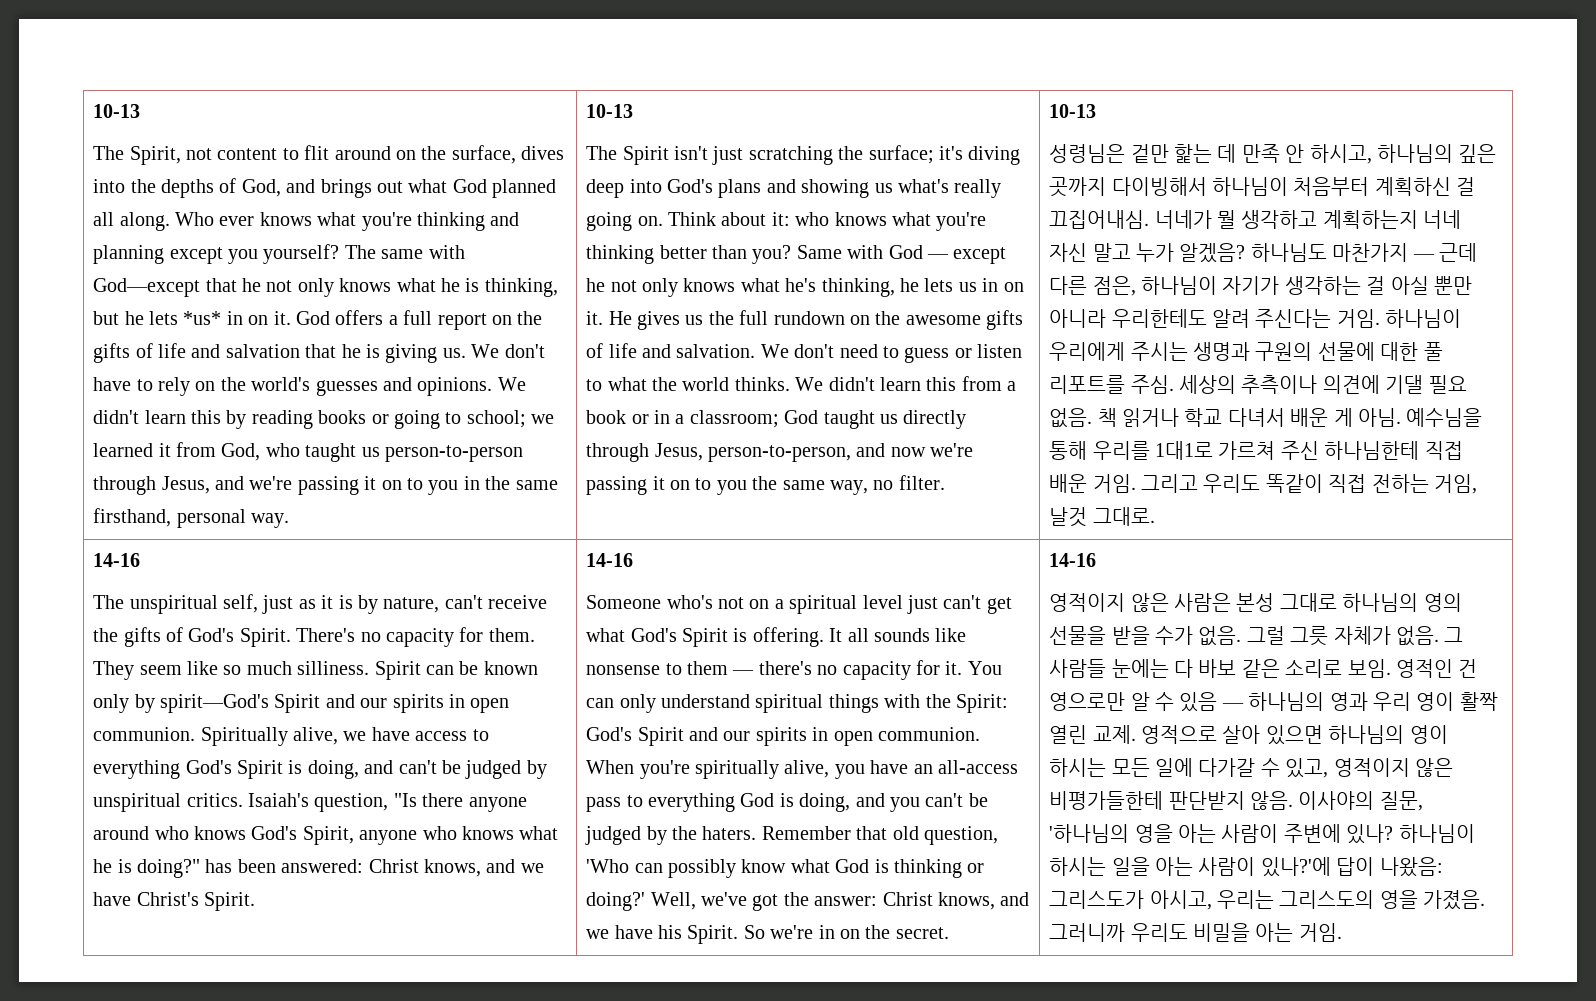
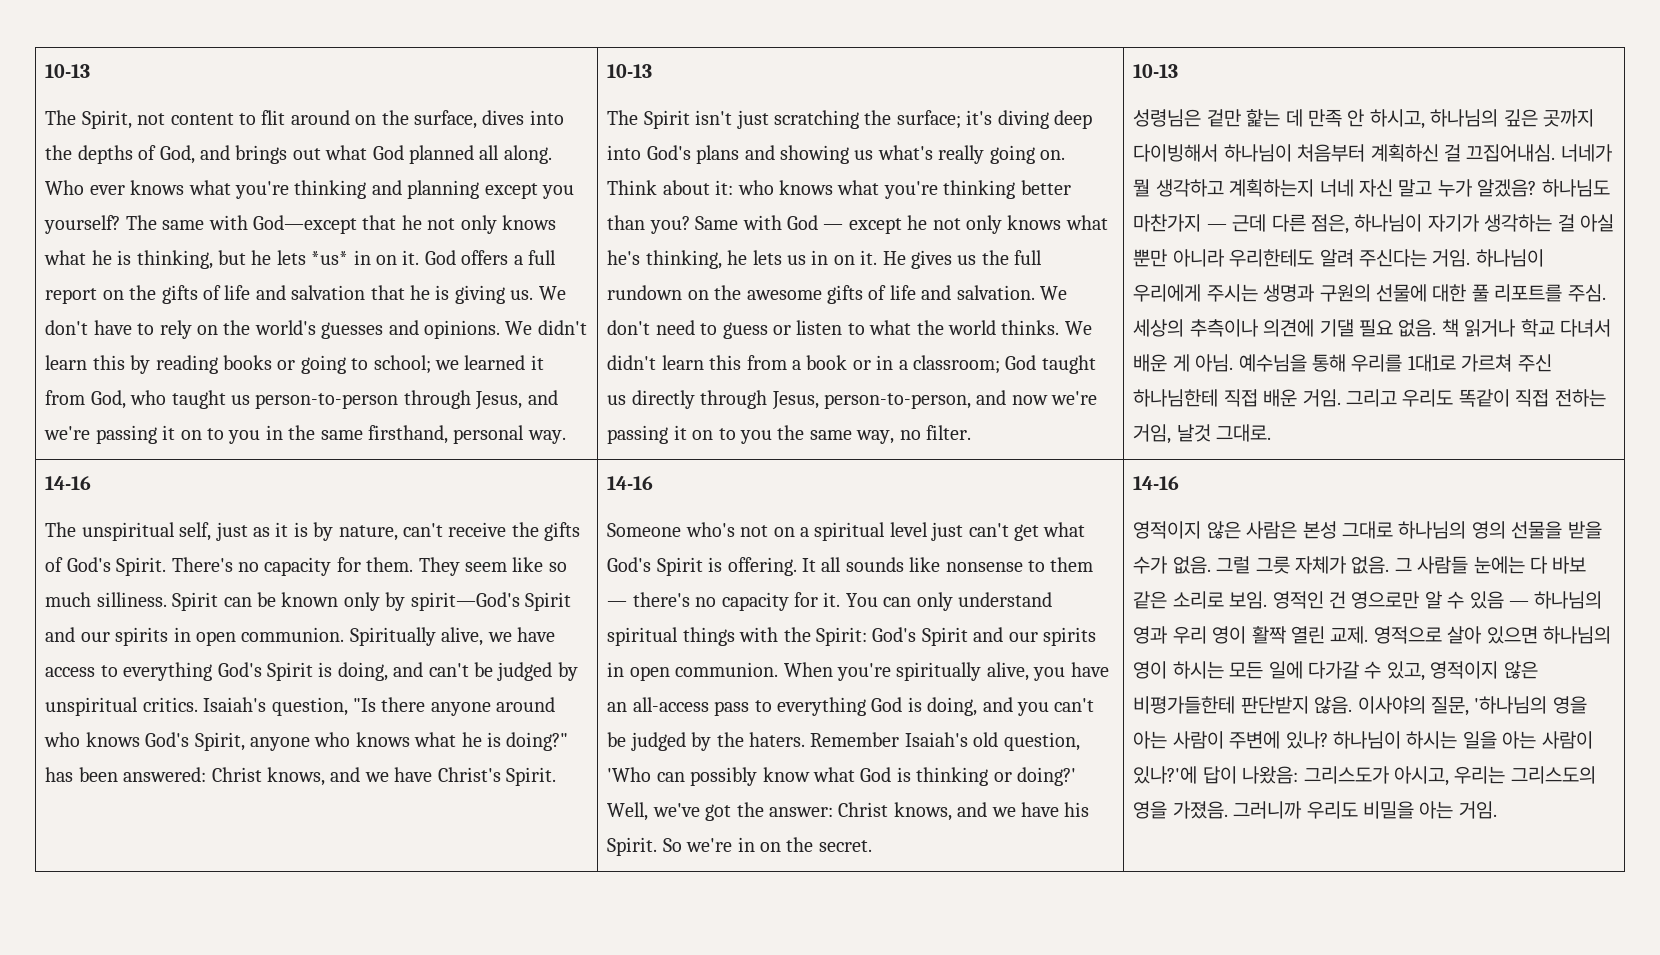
- Remember that old question, 'Who can possibly know what God is thinking or doing?'
+ Remember Isaiah's old question, 'Who can possibly know what God is thinking or doing?'

